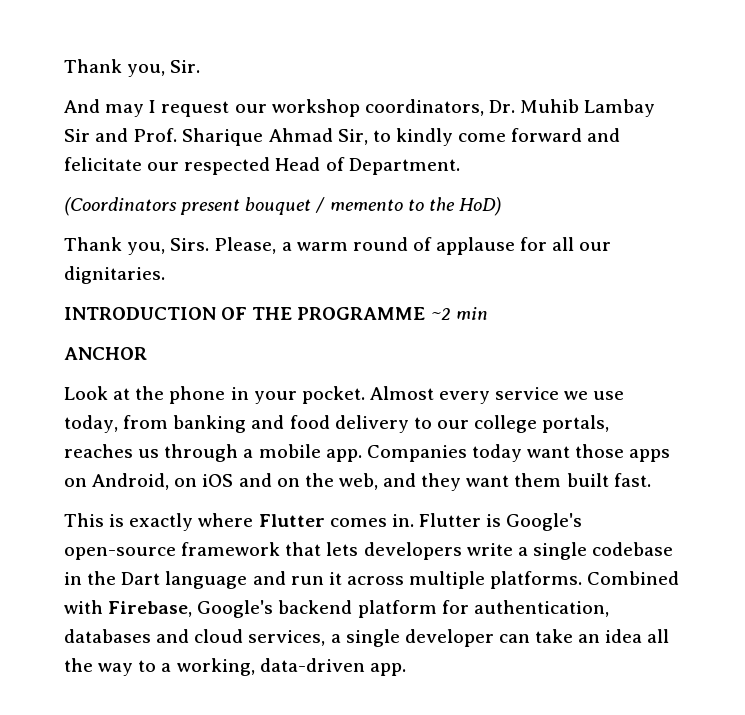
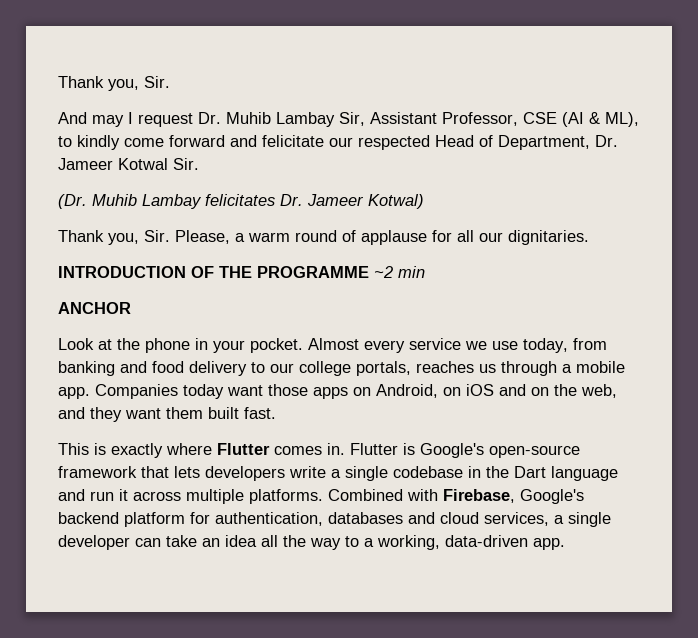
- And may I request our workshop coordinators, Dr. Muhib Lambay Sir and Prof. Sharique Ahmad Sir, to kindly come forward and felicitate our respected Head of Department.
- (Coordinators present bouquet / memento to the HoD)
- Thank you, Sirs. Please, a warm round of applause for all our dignitaries.
+ And may I request Dr. Muhib Lambay Sir, Assistant Professor, CSE (AI & ML), to kindly come forward and felicitate our respected Head of Department, Dr. Jameer Kotwal Sir.
+ (Dr. Muhib Lambay felicitates Dr. Jameer Kotwal)
+ Thank you, Sir. Please, a warm round of applause for all our dignitaries.

